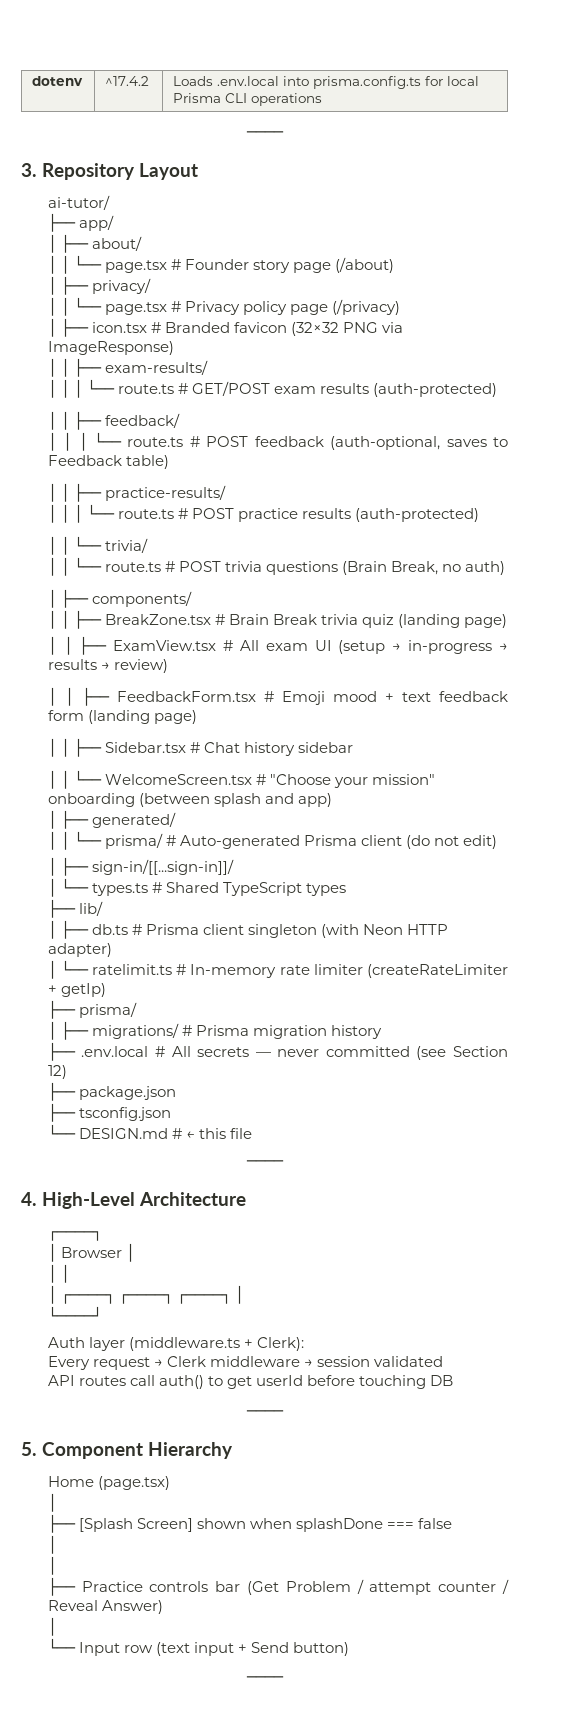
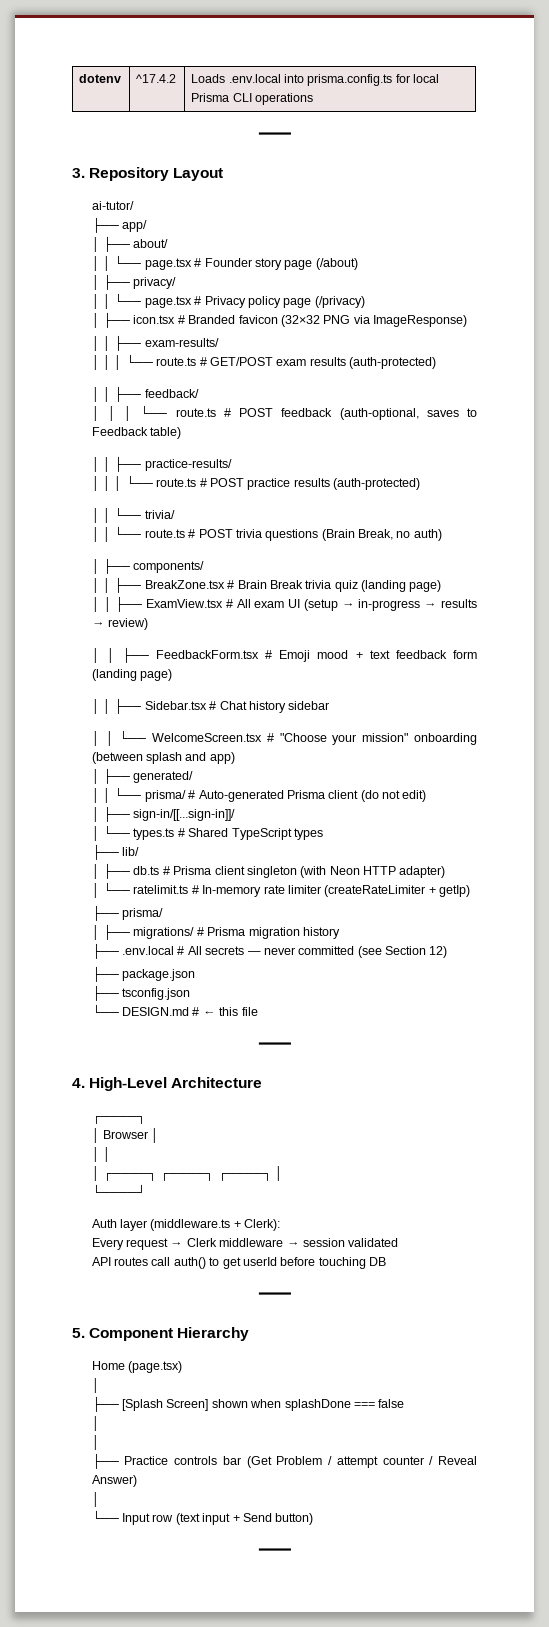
  dotenv | ^17.4.2 | Loads .env.local into prisma.config.ts for local Prisma CLI operations
- ────
+ ━━━━
  └── DESIGN.md # ← this file
- ────
+ ━━━━
  API routes call auth() to get userId before touching DB
- ────
+ ━━━━
  └── Input row (text input + Send button)
- ────
+ ━━━━

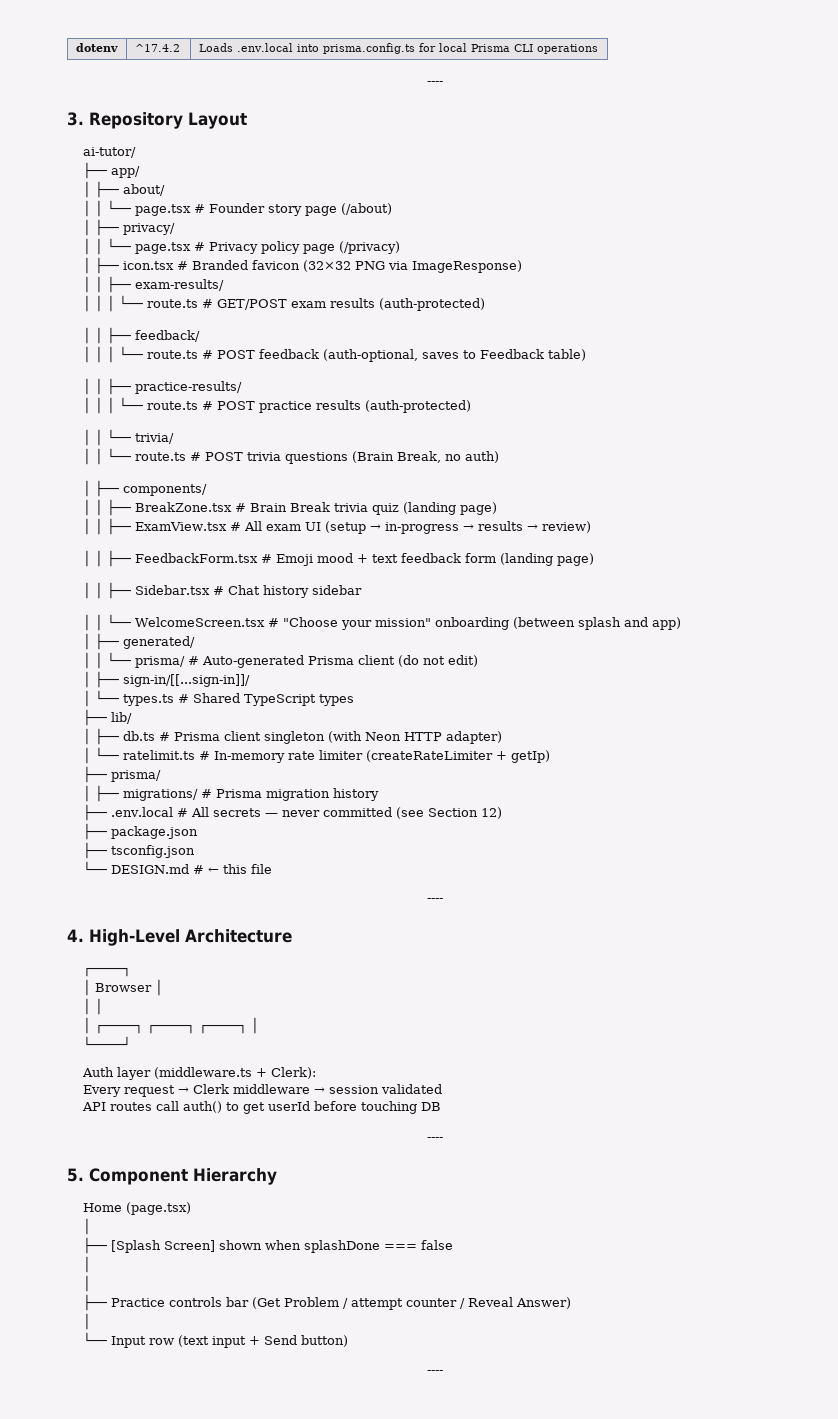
  dotenv | ^17.4.2 | Loads .env.local into prisma.config.ts for local Prisma CLI operations
- ━━━━
+ ----
  └── DESIGN.md # ← this file
- ━━━━
+ ----
  API routes call auth() to get userId before touching DB
- ━━━━
+ ----
  └── Input row (text input + Send button)
- ━━━━
+ ----

